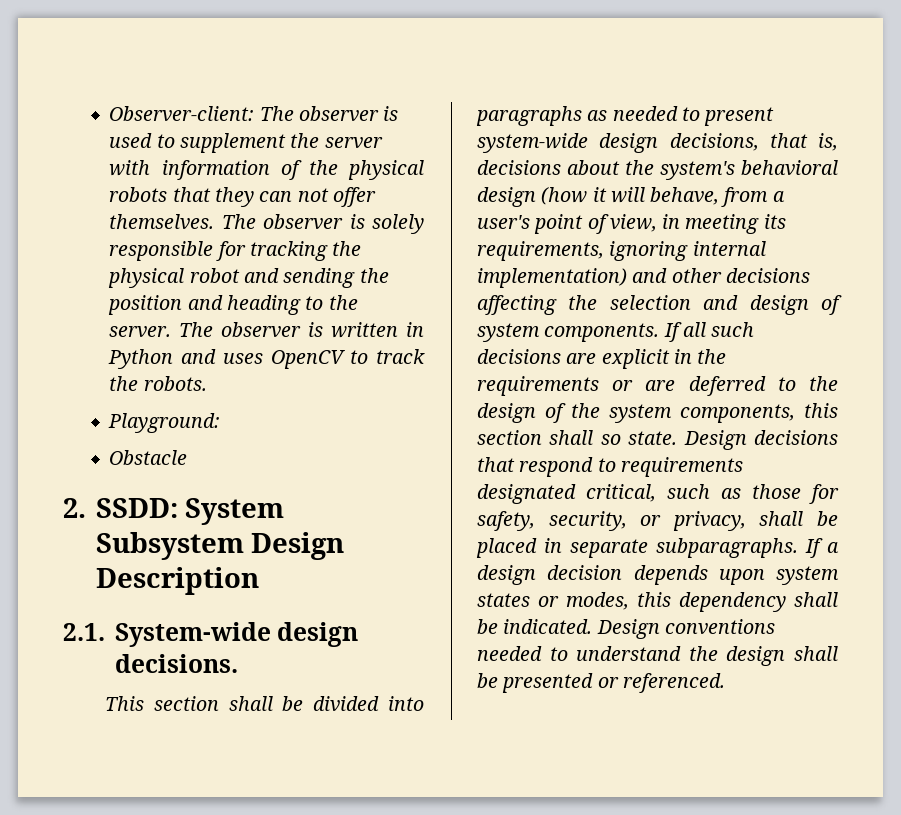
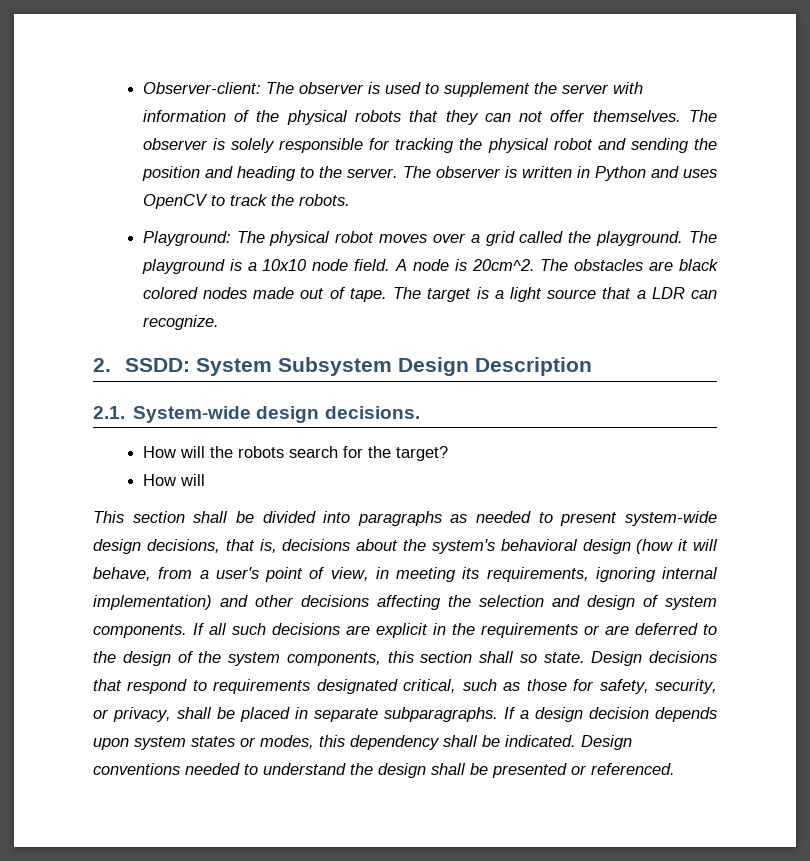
- Playground:
- Obstacle
+ Playground: The physical robot moves over a grid called the playground. The playground is a 10x10 node field. A node is 20cm^2. The obstacles are black colored nodes made out of tape. The target is a light source that a LDR can recognize.
+ How will the robots search for the target?
+ How will

